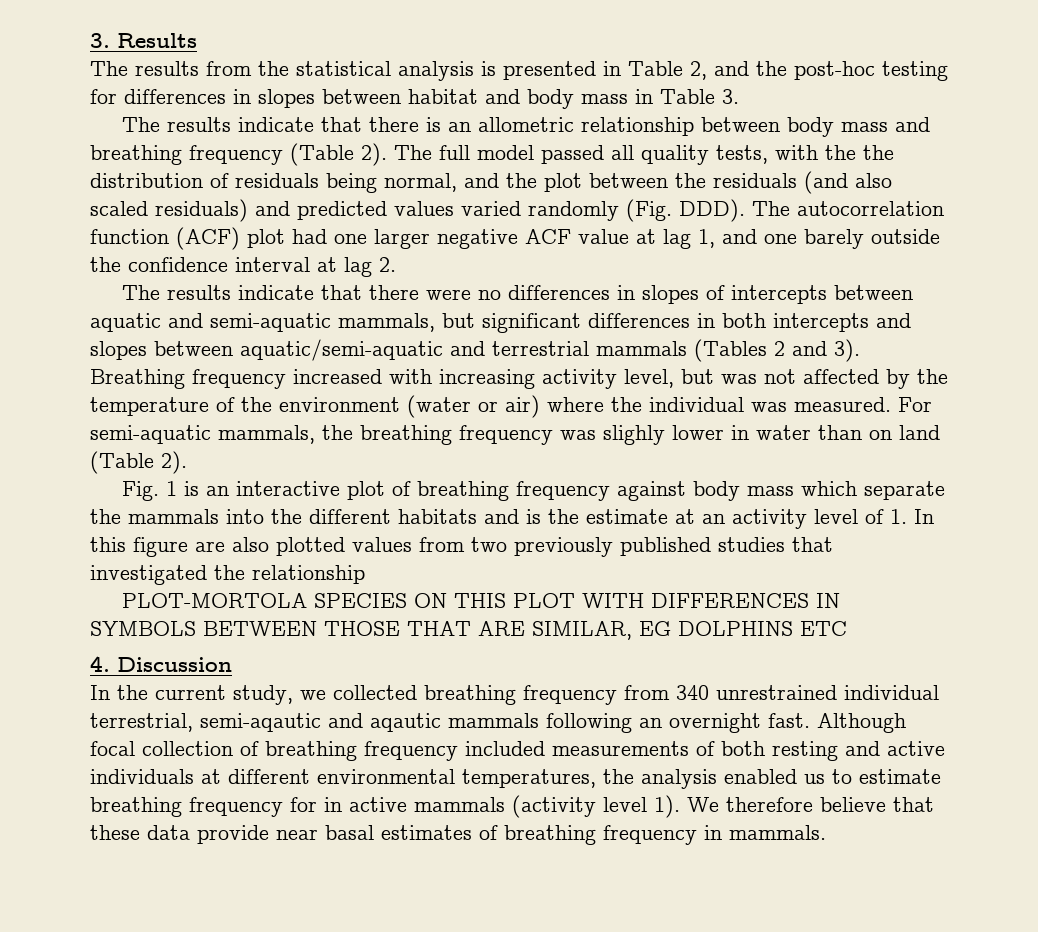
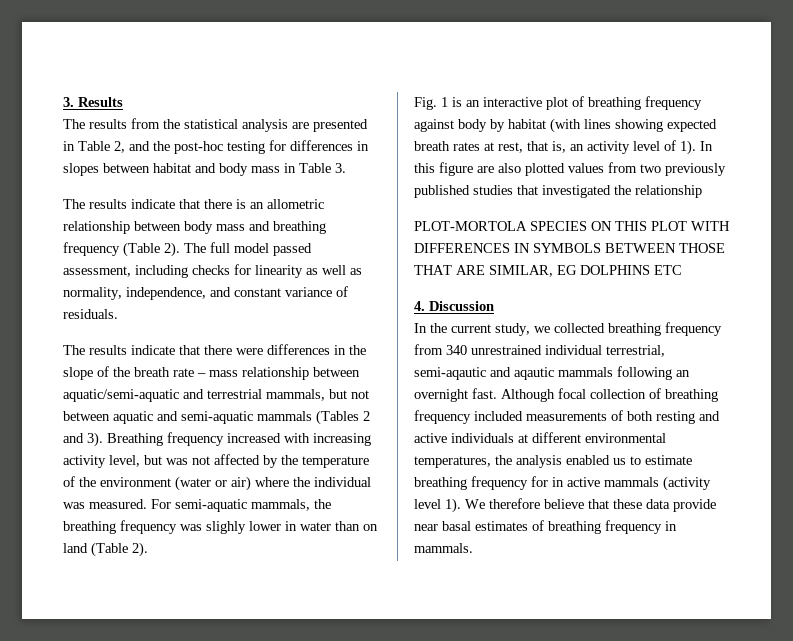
- The results from the statistical analysis is presented in Table 2, and the post-hoc testing for differences in slopes between habitat and body mass in Table 3.
+ The results from the statistical analysis are presented in Table 2, and the post-hoc testing for differences in slopes between habitat and body mass in Table 3.
- The full model passed all quality tests, with the the distribution of residuals being normal, and the plot between the residuals (and also scaled residuals) and predicted values varied randomly (Fig. DDD). The autocorrelation function (ACF) plot had one larger negative ACF value at lag 1, and one barely outside the confidence interval at lag 2.
+ The full model passed assessment, including checks for linearity as well as normality, independence, and constant variance of residuals.
- The results indicate that there were no differences in slopes of intercepts between aquatic and semi-aquatic mammals, but significant differences in both intercepts and slopes between aquatic/semi-aquatic and terrestrial mammals (Tables 2 and 3).
+ The results indicate that there were differences in the slope of the breath rate – mass relationship between aquatic/semi-aquatic and terrestrial mammals, but not between aquatic and semi-aquatic mammals (Tables 2 and 3).
- Fig. 1 is an interactive plot of breathing frequency against body mass which separate the mammals into the different habitats and is the estimate at an activity level of 1. In this figure are also plotted values from two previously published studies that investigated the relationship
+ Fig. 1 is an interactive plot of breathing frequency against body by habitat (with lines showing expected breath rates at rest, that is, an activity level of 1). In this figure are also plotted values from two previously published studies that investigated the relationship

